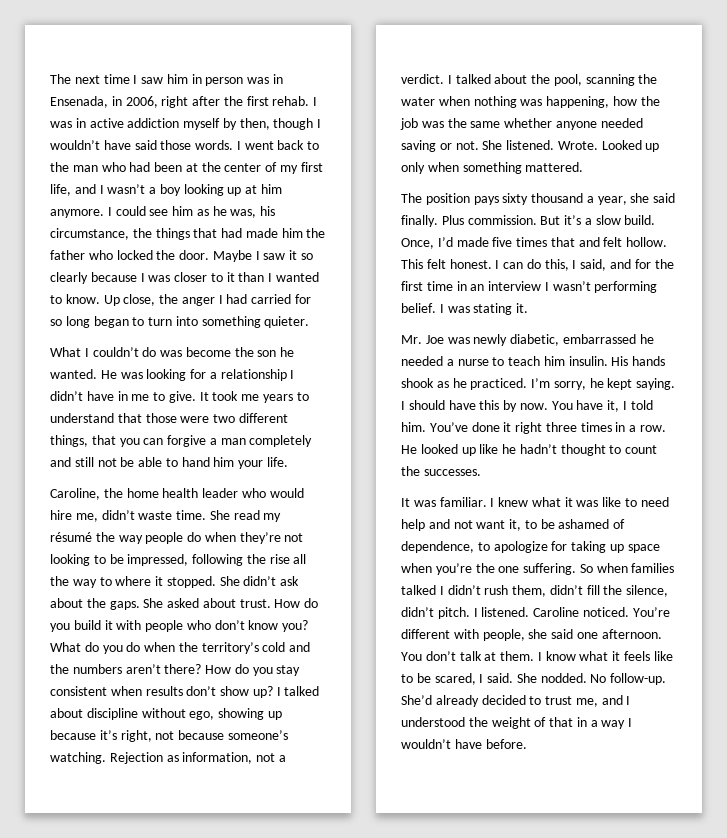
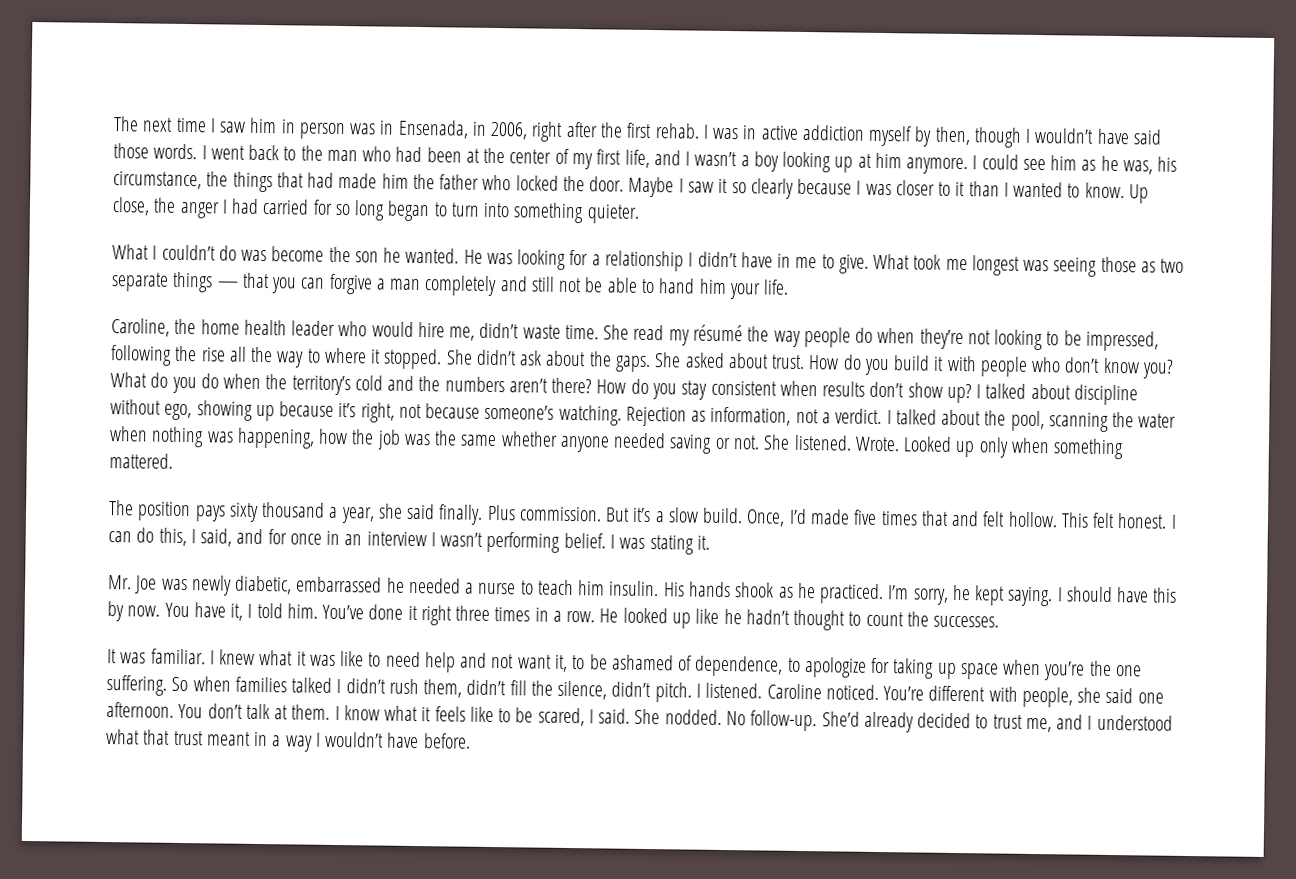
- It took me years to understand that those were two different things, that you can forgive a man completely and still not be able to hand him your life.
+ What took me longest was seeing those as two separate things — that you can forgive a man completely and still not be able to hand him your life.
- I can do this, I said, and for the first time in an interview I wasn’t performing belief.
+ I can do this, I said, and for once in an interview I wasn’t performing belief.
- She’d already decided to trust me, and I understood the weight of that in a way I wouldn’t have before.
+ She’d already decided to trust me, and I understood what that trust meant in a way I wouldn’t have before.

